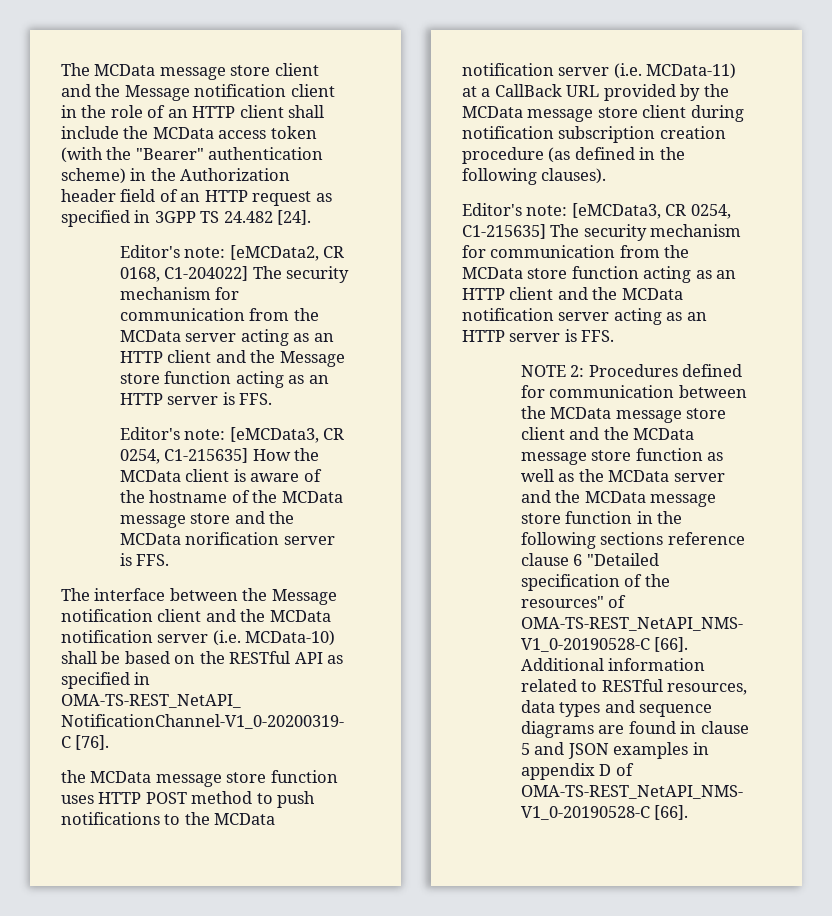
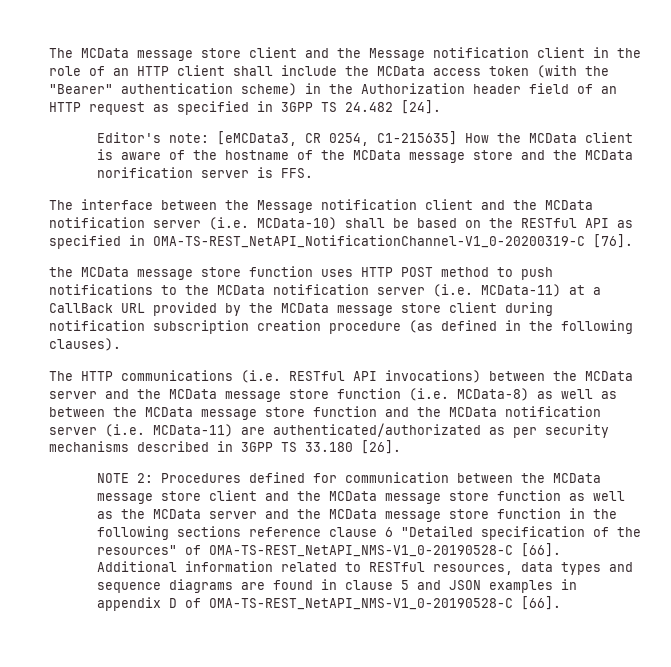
- Editor's note: [eMCData2, CR 0168, C1-204022] The security mechanism for communication from the MCData server acting as an HTTP client and the Message store function acting as an HTTP server is FFS.
- Editor's note: [eMCData3, CR 0254, C1-215635] The security mechanism for communication from the MCData store function acting as an HTTP client and the MCData notification server acting as an HTTP server is FFS.
+ The HTTP communications (i.e. RESTful API invocations) between the MCData server and the MCData message store function (i.e. MCData-8) as well as between the MCData message store function and the MCData notification server (i.e. MCData-11) are authenticated/authorizated as per security mechanisms described in 3GPP TS 33.180 [26].

